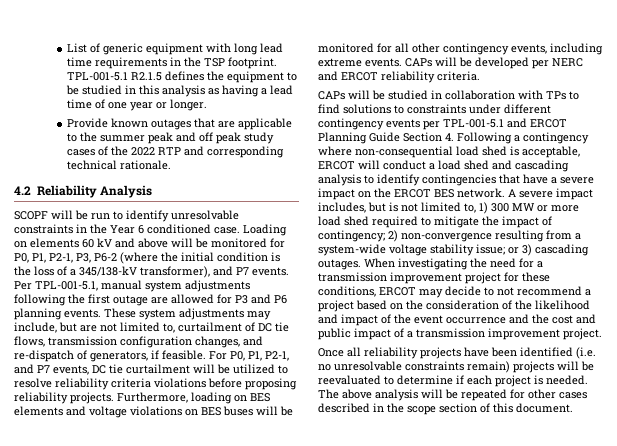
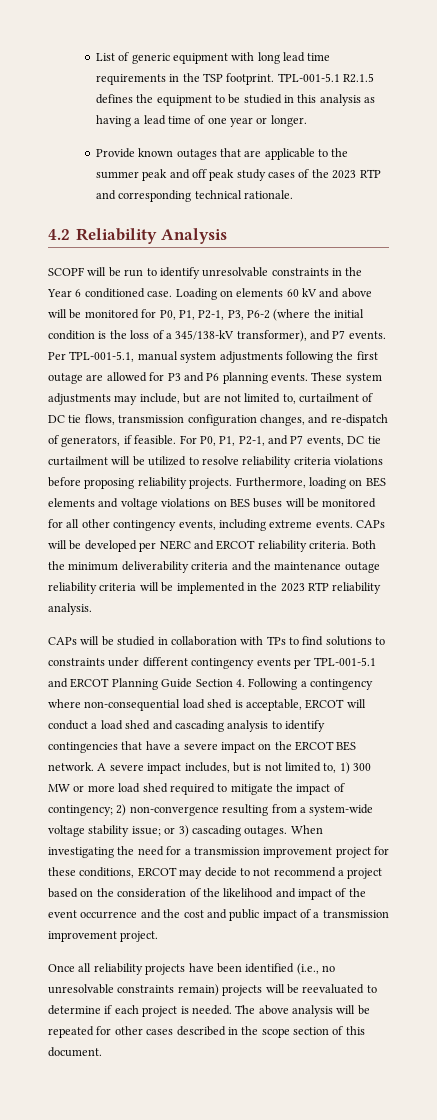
- Provide known outages that are applicable to the summer peak and off peak study cases of the 2022 RTP and corresponding technical rationale.
+ Provide known outages that are applicable to the summer peak and off peak study cases of the 2023 RTP and corresponding technical rationale.
+ Both the minimum deliverability criteria and the maintenance outage reliability criteria will be implemented in the 2023 RTP reliability analysis.
- Once all reliability projects have been identified (i.e. no unresolvable constraints remain) projects will be reevaluated to determine if each project is needed.
+ Once all reliability projects have been identified (i.e., no unresolvable constraints remain) projects will be reevaluated to determine if each project is needed.

